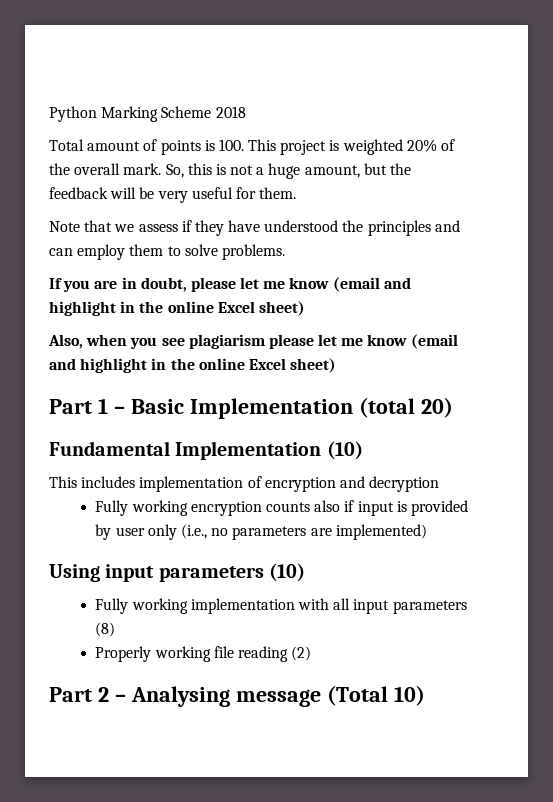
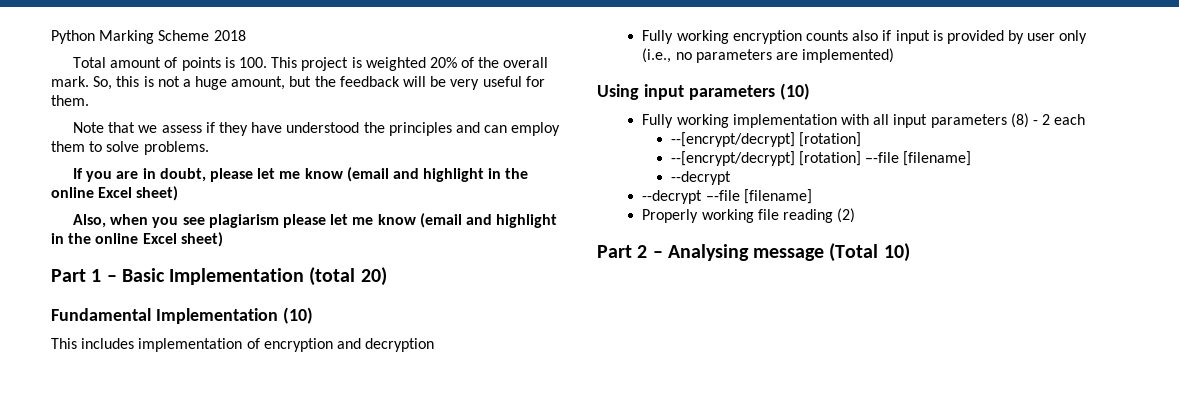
- Fully working implementation with all input parameters (8)
+ Fully working implementation with all input parameters (8) - 2 each
+ --[encrypt/decrypt] [rotation]
+ --[encrypt/decrypt] [rotation] –-file [filename]
+ --decrypt
+ --decrypt –-file [filename]

